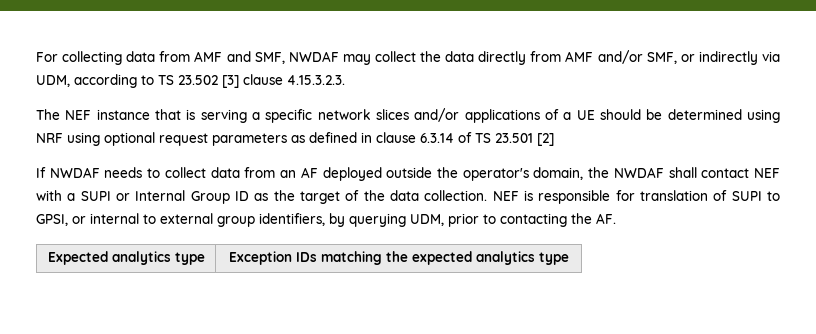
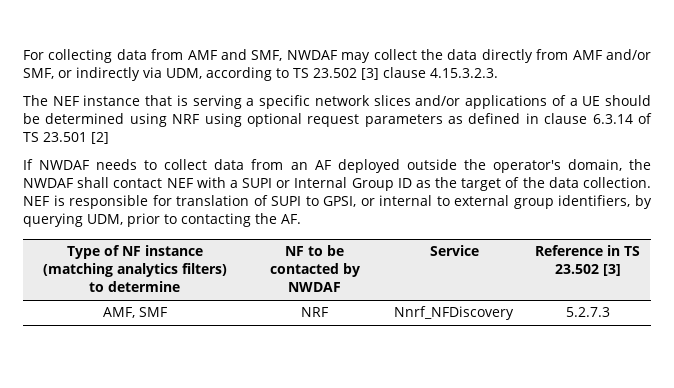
- Expected analytics type | Exception IDs matching the expected analytics type
+ Type of NF instance (matching analytics filters) to determine | NF to be contacted by NWDAF | Service | Reference in TS 23.502 [3]
+ AMF, SMF | NRF | Nnrf_NFDiscovery | 5.2.7.3

